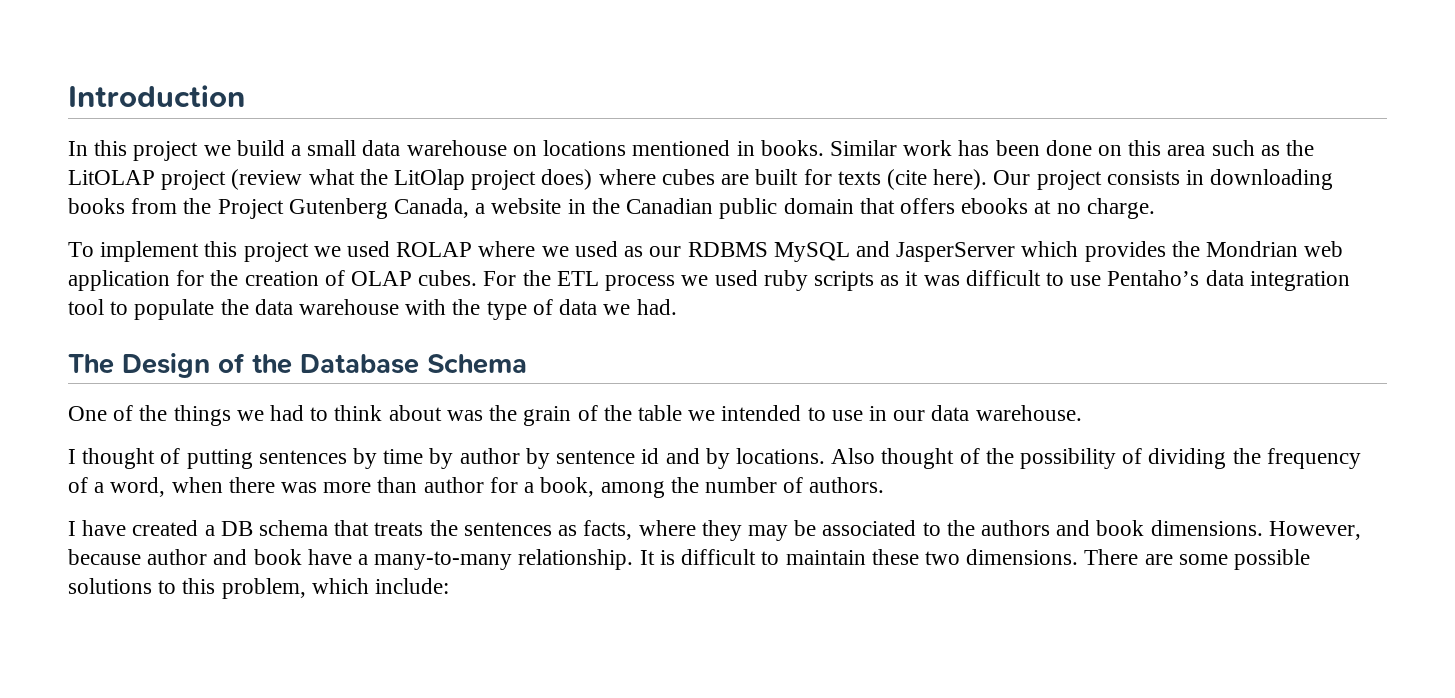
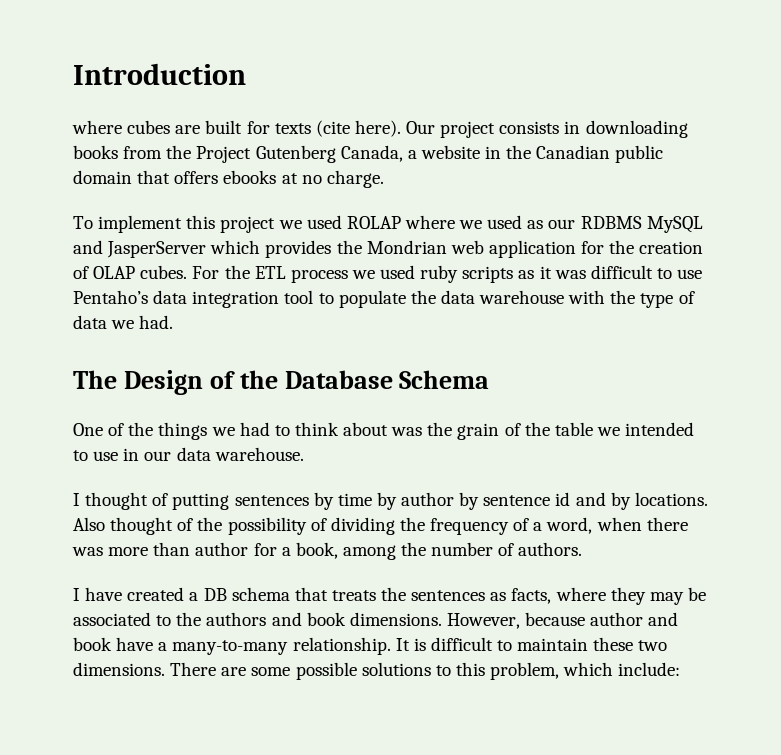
- In this project we build a small data warehouse on locations mentioned in books. Similar work has been done on this area such as the LitOLAP project (review what the LitOlap project does) where cubes are built for texts (cite here).
+ where cubes are built for texts (cite here).

